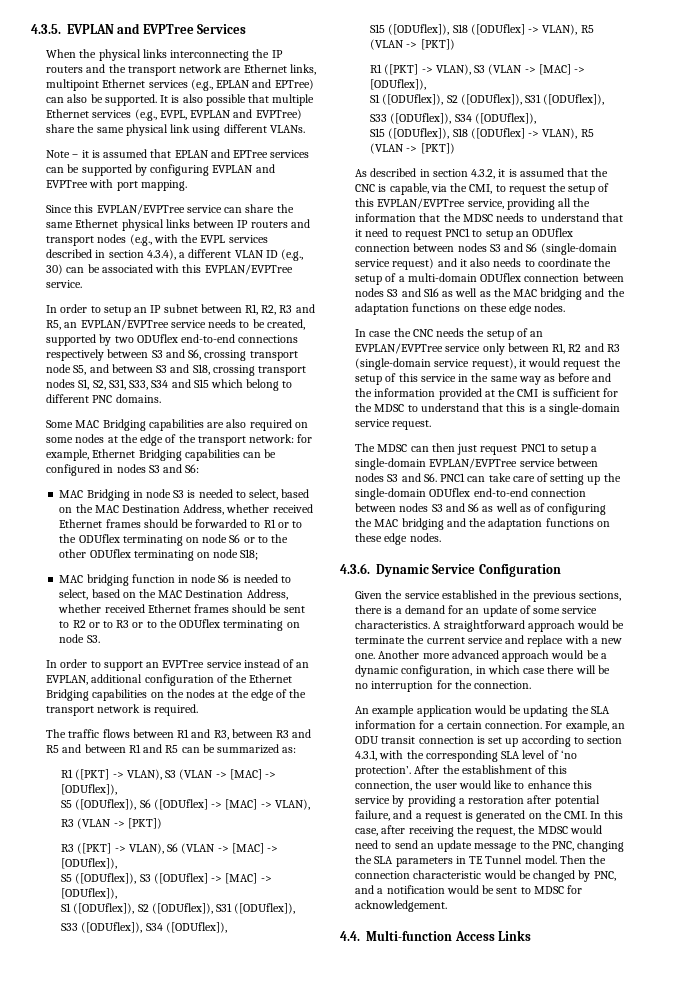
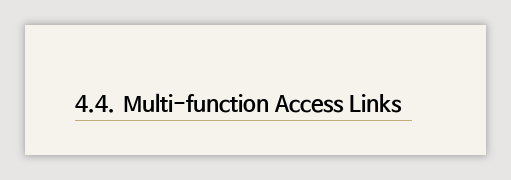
- 4.3.5. EVPLAN and EVPTree Services
- When the physical links interconnecting the IP routers and the transport network are Ethernet links, multipoint Ethernet services (e.g., EPLAN and EPTree) can also be supported. It is also possible that multiple Ethernet services (e.g., EVPL, EVPLAN and EVPTree) share the same physical link using different VLANs.
- Note – it is assumed that EPLAN and EPTree services can be supported by configuring EVPLAN and EVPTree with port mapping.
- Since this EVPLAN/EVPTree service can share the same Ethernet physical links between IP routers and transport nodes (e.g., with the EVPL services described in section 4.3.4), a different VLAN ID (e.g., 30) can be associated with this EVPLAN/EVPTree service.
- In order to setup an IP subnet between R1, R2, R3 and R5, an EVPLAN/EVPTree service needs to be created, supported by two ODUflex end-to-end connections respectively between S3 and S6, crossing transport node S5, and between S3 and S18, crossing transport nodes S1, S2, S31, S33, S34 and S15 which belong to different PNC domains.
- Some MAC Bridging capabilities are also required on some nodes at the edge of the transport network: for example, Ethernet Bridging capabilities can be configured in nodes S3 and S6:
- MAC Bridging in node S3 is needed to select, based on the MAC Destination Address, whether received Ethernet frames should be forwarded to R1 or to the ODUflex terminating on node S6 or to the other ODUflex terminating on node S18;
- MAC bridging function in node S6 is needed to select, based on the MAC Destination Address, whether received Ethernet frames should be sent to R2 or to R3 or to the ODUflex terminating on node S3.
- In order to support an EVPTree service instead of an EVPLAN, additional configuration of the Ethernet Bridging capabilities on the nodes at the edge of the transport network is required.
- The traffic flows between R1 and R3, between R3 and R5 and between R1 and R5 can be summarized as:
- R1 ([PKT] -> VLAN), S3 (VLAN -> [MAC] -> [ODUflex]),
- S5 ([ODUflex]), S6 ([ODUflex] -> [MAC] -> VLAN),
- R3 (VLAN -> [PKT])
- R3 ([PKT] -> VLAN), S6 (VLAN -> [MAC] -> [ODUflex]),
- S5 ([ODUflex]), S3 ([ODUflex] -> [MAC] -> [ODUflex]),
- S1 ([ODUflex]), S2 ([ODUflex]), S31 ([ODUflex]),
- S33 ([ODUflex]), S34 ([ODUflex]),
- S15 ([ODUflex]), S18 ([ODUflex] -> VLAN), R5 (VLAN -> [PKT])
- R1 ([PKT] -> VLAN), S3 (VLAN -> [MAC] -> [ODUflex]),
- S1 ([ODUflex]), S2 ([ODUflex]), S31 ([ODUflex]),
- S33 ([ODUflex]), S34 ([ODUflex]),
- S15 ([ODUflex]), S18 ([ODUflex] -> VLAN), R5 (VLAN -> [PKT])
- As described in section 4.3.2, it is assumed that the CNC is capable, via the CMI, to request the setup of this EVPLAN/EVPTree service, providing all the information that the MDSC needs to understand that it need to request PNC1 to setup an ODUflex connection between nodes S3 and S6 (single-domain service request) and it also needs to coordinate the setup of a multi-domain ODUflex connection between nodes S3 and S16 as well as the MAC bridging and the adaptation functions on these edge nodes.
- In case the CNC needs the setup of an EVPLAN/EVPTree service only between R1, R2 and R3 (single-domain service request), it would request the setup of this service in the same way as before and the information provided at the CMI is sufficient for the MDSC to understand that this is a single-domain service request.
- The MDSC can then just request PNC1 to setup a single-domain EVPLAN/EVPTree service between nodes S3 and S6. PNC1 can take care of setting up the single-domain ODUflex end-to-end connection between nodes S3 and S6 as well as of configuring the MAC bridging and the adaptation functions on these edge nodes.
- 4.3.6. Dynamic Service Configuration
- Given the service established in the previous sections, there is a demand for an update of some service characteristics. A straightforward approach would be terminate the current service and replace with a new one. Another more advanced approach would be a dynamic configuration, in which case there will be no interruption for the connection.
- An example application would be updating the SLA information for a certain connection. For example, an ODU transit connection is set up according to section 4.3.1, with the corresponding SLA level of ‘no protection’. After the establishment of this connection, the user would like to enhance this service by providing a restoration after potential failure, and a request is generated on the CMI. In this case, after receiving the request, the MDSC would need to send an update message to the PNC, changing the SLA parameters in TE Tunnel model. Then the connection characteristic would be changed by PNC, and a notification would be sent to MDSC for acknowledgement.

